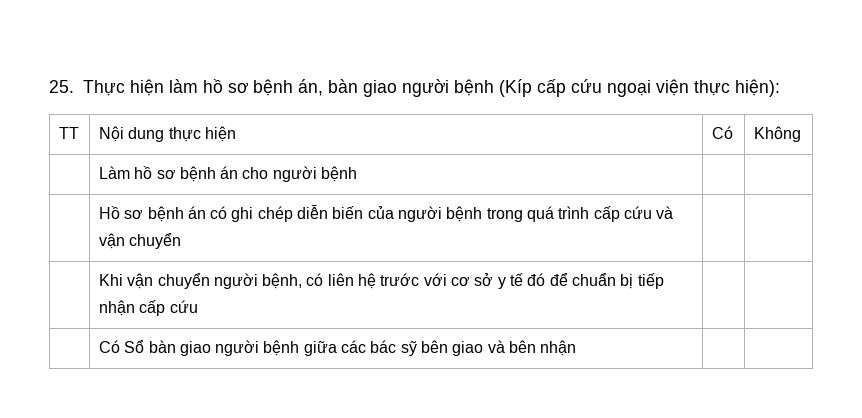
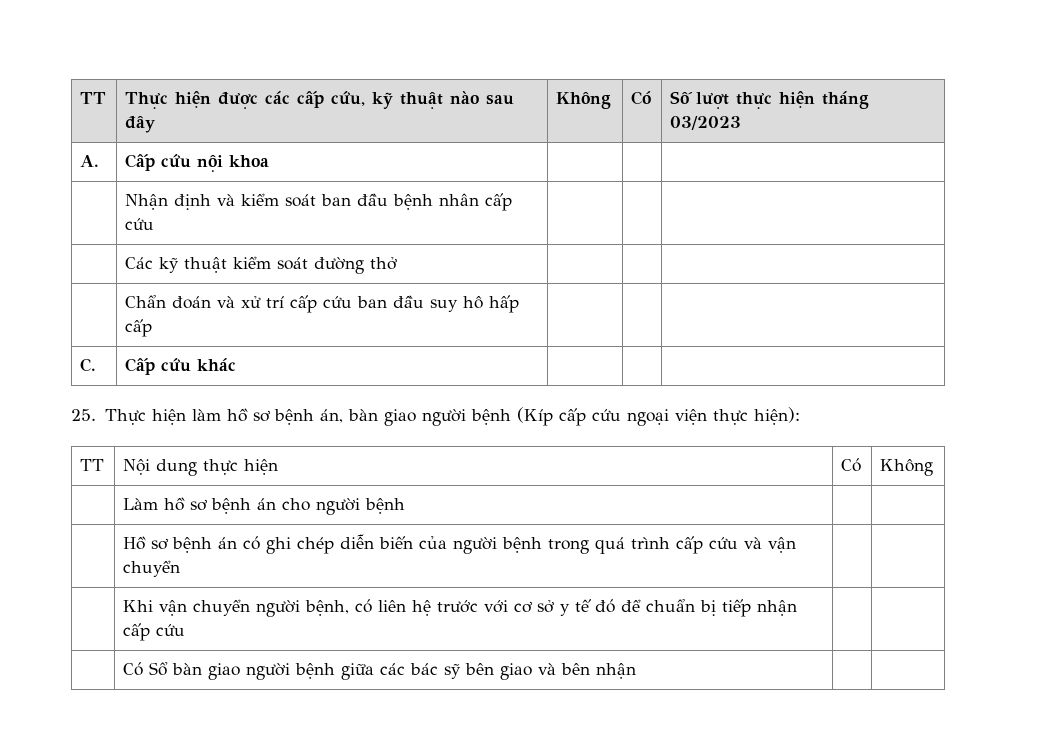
+ TT | Thực hiện được các cấp cứu, kỹ thuật nào sau đây | Không | Có | Số lượt thực hiện tháng 03/2023
+ A. | Cấp cứu nội khoa | | |
+ | Nhận định và kiểm soát ban đầu bệnh nhân cấp cứu | | |
+ | Các kỹ thuật kiểm soát đường thở | | |
+ | Chẩn đoán và xử trí cấp cứu ban đầu suy hô hấp cấp | | |
+ C. | Cấp cứu khác | | |

